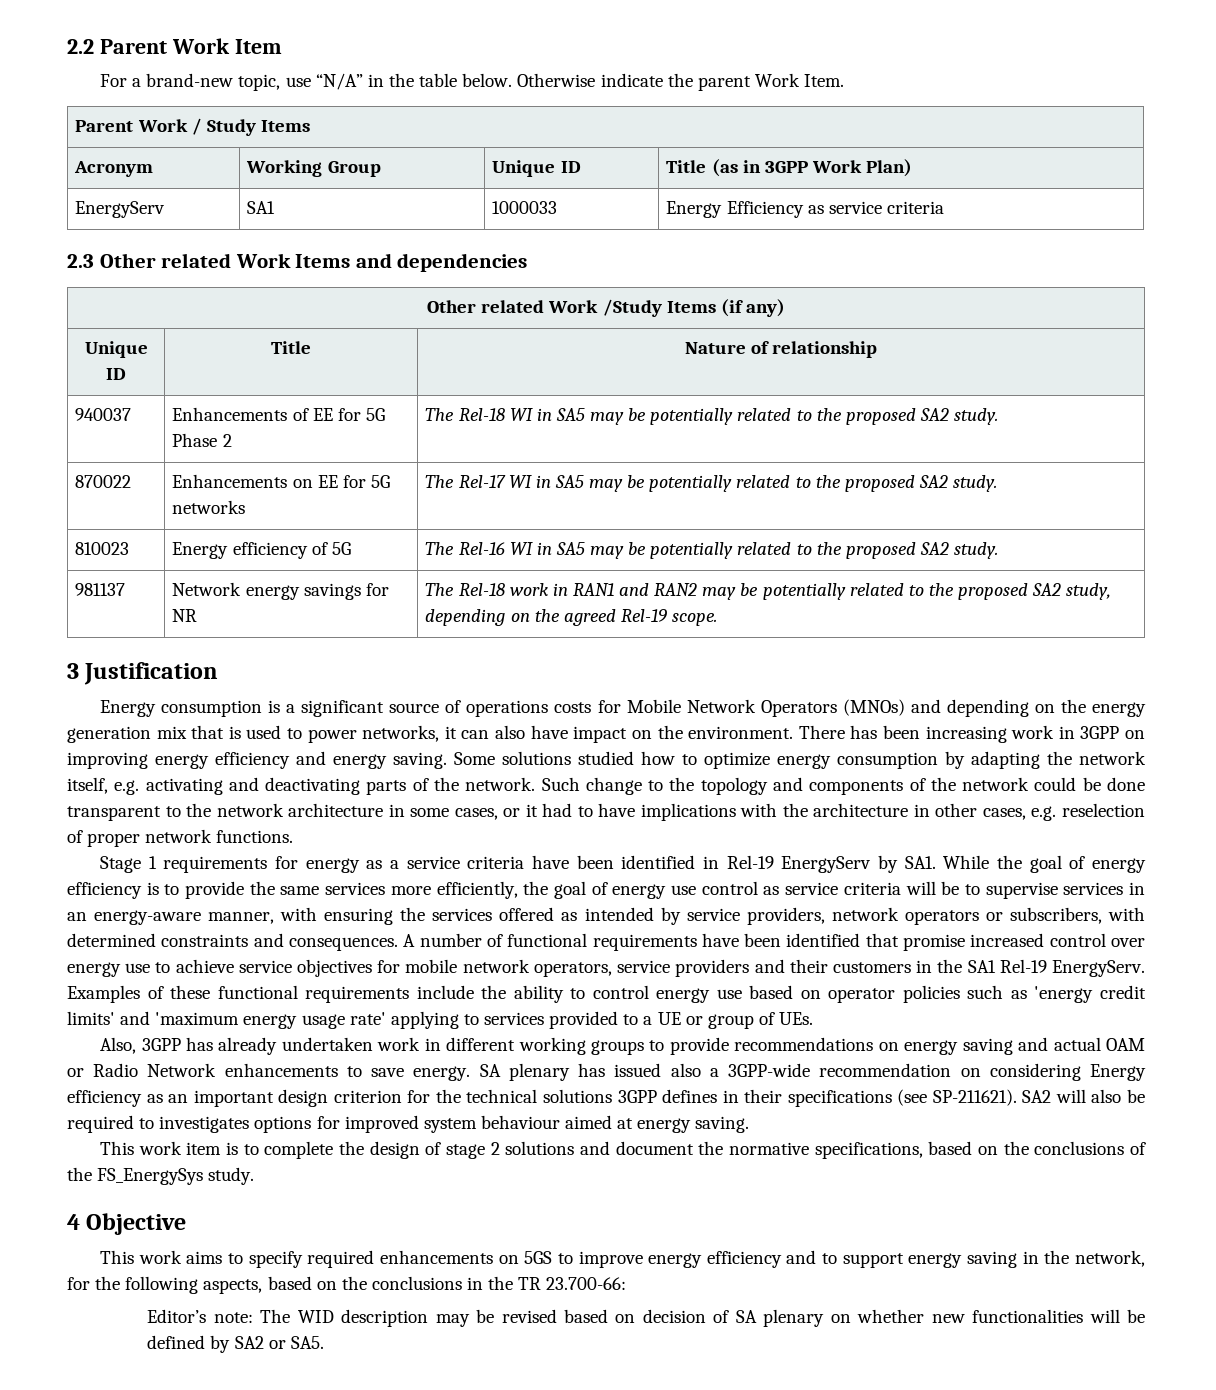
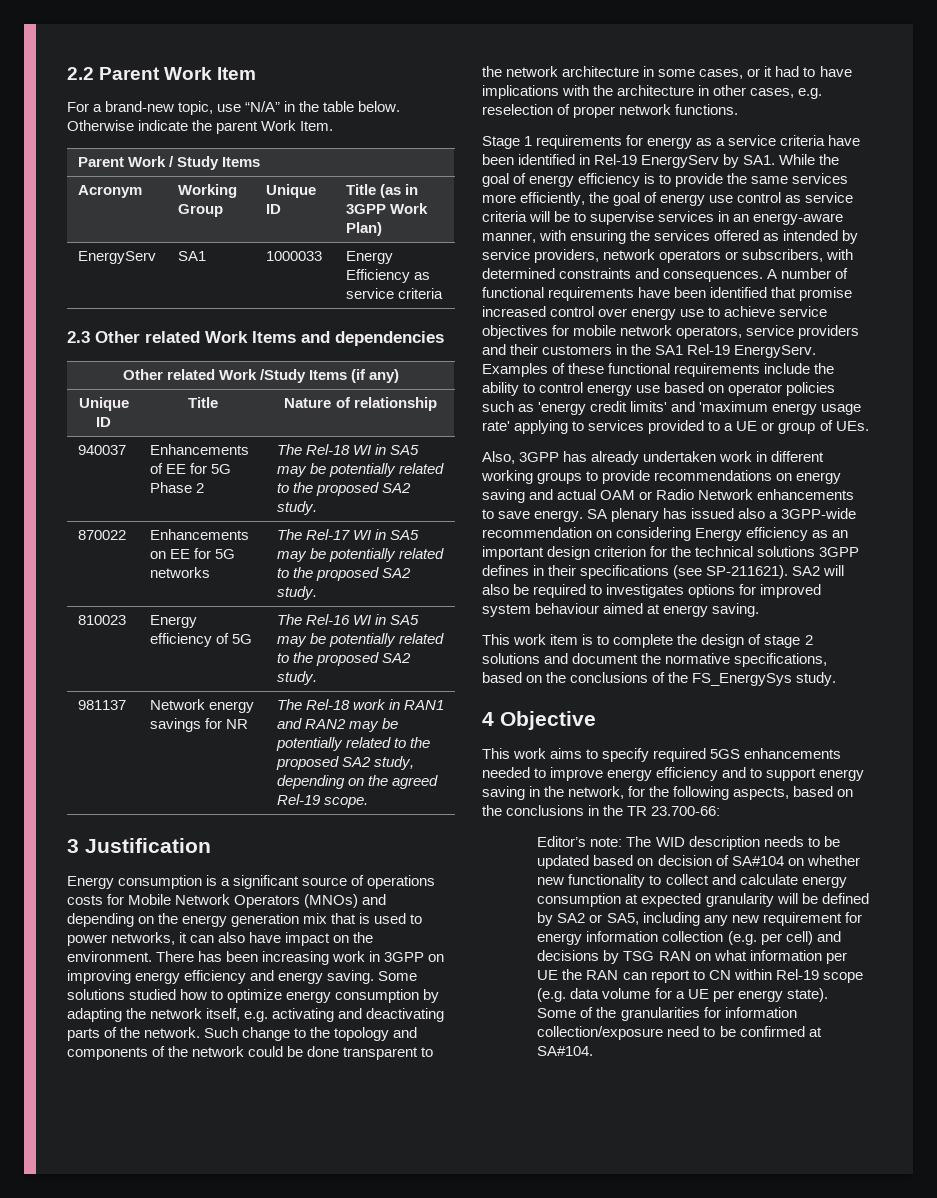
- This work aims to specify required enhancements on 5GS to improve energy efficiency and to support energy saving in the network, for the following aspects, based on the conclusions in the TR 23.700-66:
+ This work aims to specify required 5GS enhancements needed to improve energy efficiency and to support energy saving in the network, for the following aspects, based on the conclusions in the TR 23.700-66:
- Editor’s note: The WID description may be revised based on decision of SA plenary on whether new functionalities will be defined by SA2 or SA5.
+ Editor’s note: The WID description needs to be updated based on decision of SA#104 on whether new functionality to collect and calculate energy consumption at expected granularity will be defined by SA2 or SA5, including any new requirement for energy information collection (e.g. per cell) and decisions by TSG RAN on what information per UE the RAN can report to CN within Rel-19 scope (e.g. data volume for a UE per energy state). Some of the granularities for information collection/exposure need to be confirmed at SA#104.

